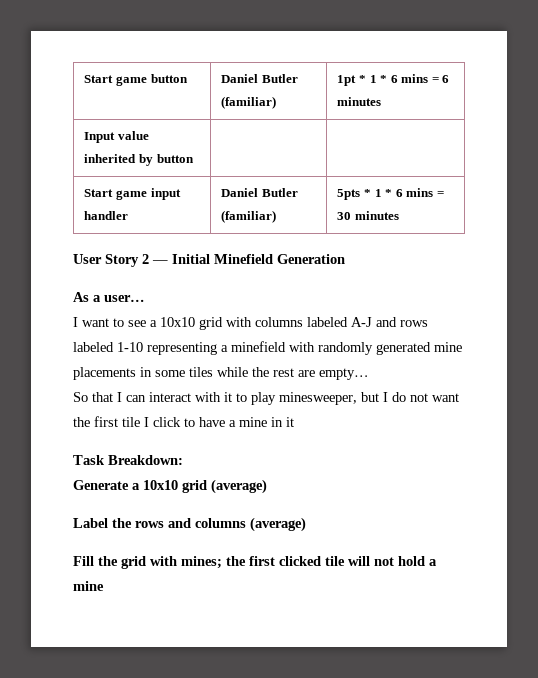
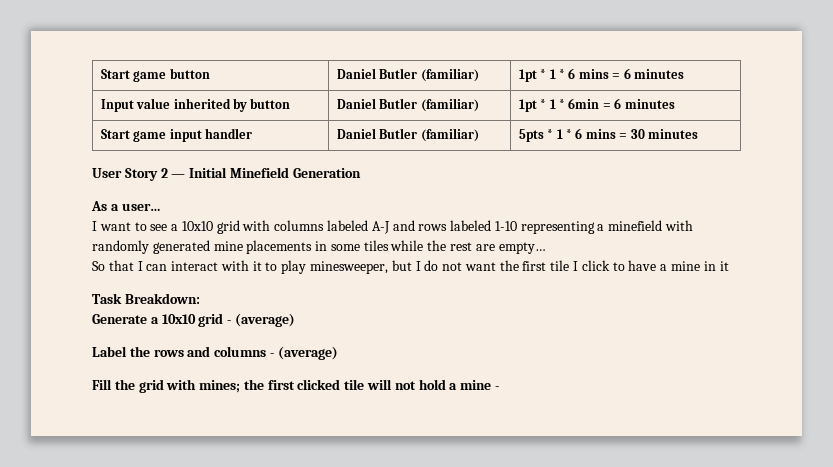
- Input value inherited by button | |
+ Input value inherited by button | Daniel Butler (familiar) | 1pt * 1 * 6min = 6 minutes
- Generate a 10x10 grid (average)
+ Generate a 10x10 grid - (average)
- Label the rows and columns (average)
+ Label the rows and columns - (average)
- Fill the grid with mines; the first clicked tile will not hold a mine
+ Fill the grid with mines; the first clicked tile will not hold a mine -

